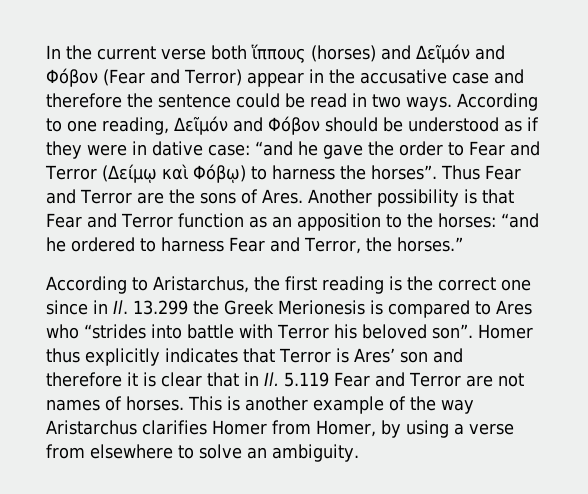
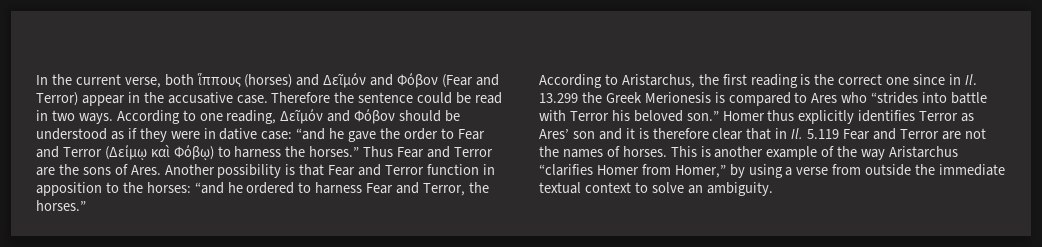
- In the current verse both ἵππους (horses) and Δεῖμόν and Φόβον (Fear and Terror) appear in the accusative case and therefore the sentence could be read in two ways.
+ In the current verse, both ἵππους (horses) and Δεῖμόν and Φόβον (Fear and Terror) appear in the accusative case. Therefore the sentence could be read in two ways.
- According to one reading, Δεῖμόν and Φόβον should be understood as if they were in dative case: “and he gave the order to Fear and Terror (Δείμῳ καὶ Φόβῳ) to harness the horses”.
+ According to one reading, Δεῖμόν and Φόβον should be understood as if they were in dative case: “and he gave the order to Fear and Terror (Δείμῳ καὶ Φόβῳ) to harness the horses.”
- Another possibility is that Fear and Terror function as an apposition to the horses: “and he ordered to harness Fear and Terror, the horses.”
+ Another possibility is that Fear and Terror function in apposition to the horses: “and he ordered to harness Fear and Terror, the horses.”
- According to Aristarchus, the first reading is the correct one since in Il. 13.299 the Greek Merionesis is compared to Ares who “strides into battle with Terror his beloved son”.
+ According to Aristarchus, the first reading is the correct one since in Il. 13.299 the Greek Merionesis is compared to Ares who “strides into battle with Terror his beloved son.”
- Homer thus explicitly indicates that Terror is Ares’ son and therefore it is clear that in Il. 5.119 Fear and Terror are not names of horses.
+ Homer thus explicitly identifies Terror as Ares’ son and it is therefore clear that in Il. 5.119 Fear and Terror are not the names of horses.
- This is another example of the way Aristarchus clarifies Homer from Homer, by using a verse from elsewhere to solve an ambiguity.
+ This is another example of the way Aristarchus “clarifies Homer from Homer,” by using a verse from outside the immediate textual context to solve an ambiguity.

